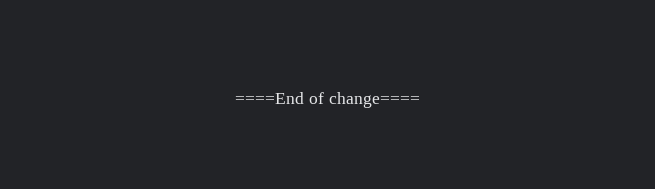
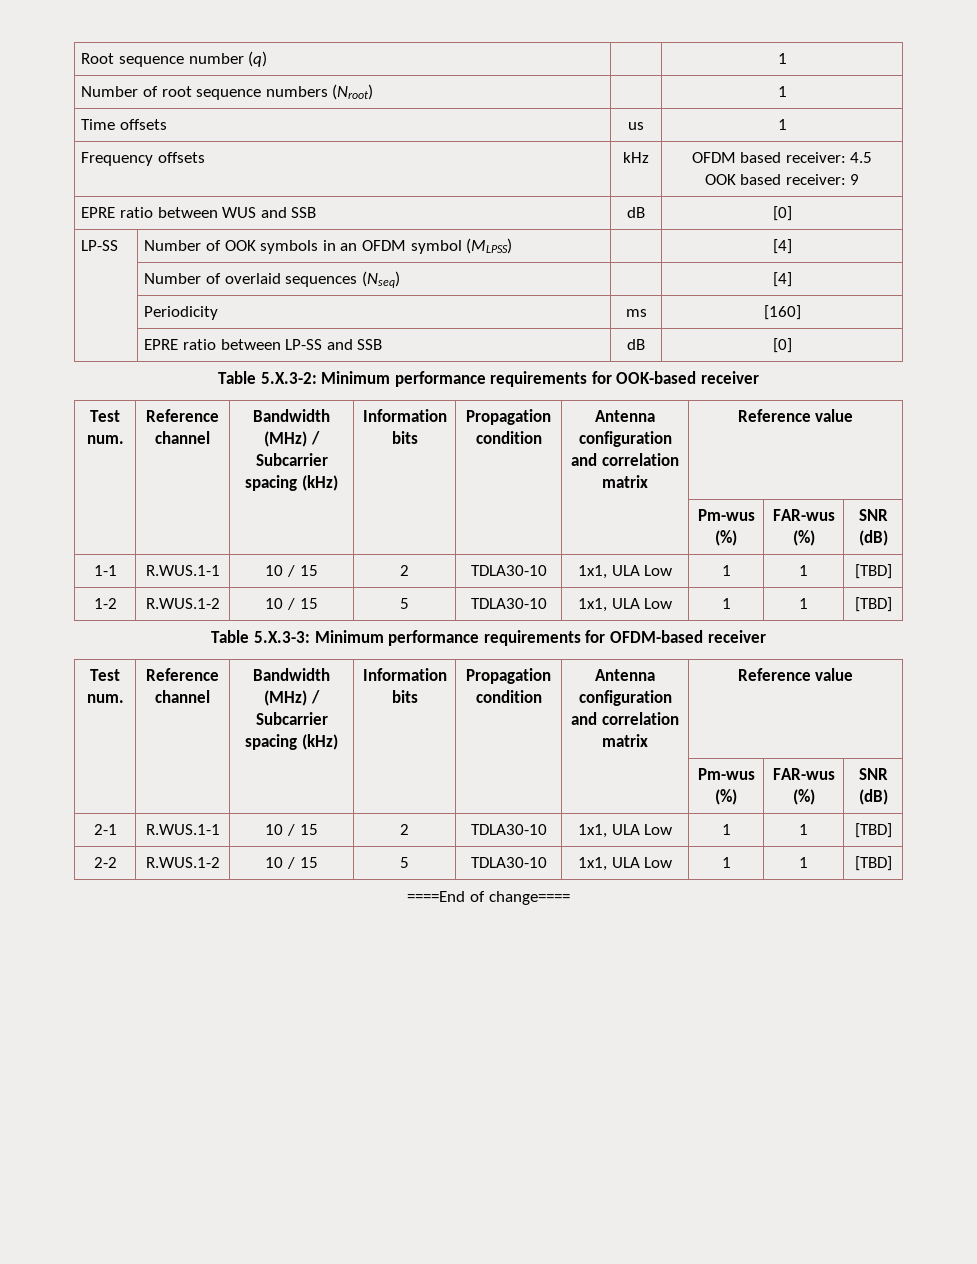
+ Root sequence number (q) | | 1
+ Number of root sequence numbers (Nroot) | | 1
+ Time offsets | us | 1
+ Frequency offsets | kHz | OFDM based receiver: 4.5
+ OOK based receiver: 9
+ EPRE ratio between WUS and SSB | dB | [0]
+ LP-SS | Number of OOK symbols in an OFDM symbol (MLPSS) | | [4]
+ | Number of overlaid sequences (Nseq) | | [4]
+ | Periodicity | ms | [160]
+ | EPRE ratio between LP-SS and SSB | dB | [0]
+ Table 5.X.3-2: Minimum performance requirements for OOK-based receiver
+ Test num. | Reference channel | Bandwidth (MHz) / Subcarrier spacing (kHz) | Information bits | Propagation condition | Antenna configuration and correlation matrix | Reference value
+ | | | | | | Pm-wus (%) | FAR-wus (%) | SNR (dB)
+ 1-1 | R.WUS.1-1 | 10 / 15 | 2 | TDLA30-10 | 1x1, ULA Low | 1 | 1 | [TBD]
+ 1-2 | R.WUS.1-2 | 10 / 15 | 5 | TDLA30-10 | 1x1, ULA Low | 1 | 1 | [TBD]
+ Table 5.X.3-3: Minimum performance requirements for OFDM-based receiver
+ Test num. | Reference channel | Bandwidth (MHz) / Subcarrier spacing (kHz) | Information bits | Propagation condition | Antenna configuration and correlation matrix | Reference value
+ | | | | | | Pm-wus (%) | FAR-wus (%) | SNR (dB)
+ 2-1 | R.WUS.1-1 | 10 / 15 | 2 | TDLA30-10 | 1x1, ULA Low | 1 | 1 | [TBD]
+ 2-2 | R.WUS.1-2 | 10 / 15 | 5 | TDLA30-10 | 1x1, ULA Low | 1 | 1 | [TBD]

